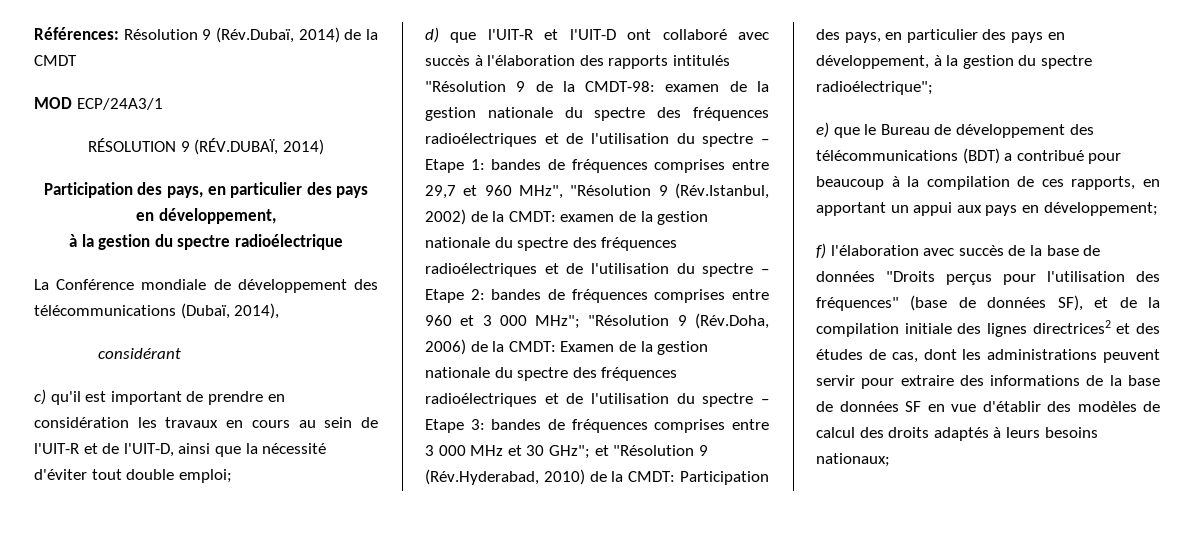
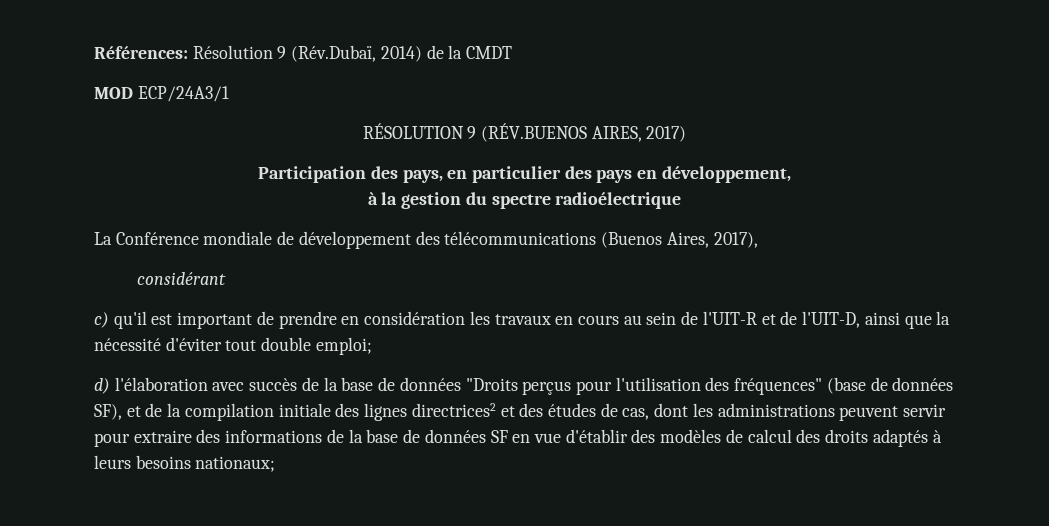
- RÉSOLUTION 9 (RÉV.DUBAÏ, 2014)
+ RÉSOLUTION 9 (RÉV.BUENOS AIRES, 2017)
- La Conférence mondiale de développement des télécommunications (Dubaï, 2014),
+ La Conférence mondiale de développement des télécommunications (Buenos Aires, 2017),
- d) que l'UIT-R et l'UIT-D ont collaboré avec succès à l'élaboration des rapports intitulés "Résolution 9 de la CMDT-98: examen de la gestion nationale du spectre des fréquences radioélectriques et de l'utilisation du spectre – Etape 1: bandes de fréquences comprises entre 29,7 et 960 MHz", "Résolution 9 (Rév.Istanbul, 2002) de la CMDT: examen de la gestion nationale du spectre des fréquences radioélectriques et de l'utilisation du spectre – Etape 2: bandes de fréquences comprises entre 960 et 3 000 MHz"; "Résolution 9 (Rév.Doha, 2006) de la CMDT: Examen de la gestion nationale du spectre des fréquences radioélectriques et de l'utilisation du spectre – Etape 3: bandes de fréquences comprises entre 3 000 MHz et 30 GHz"; et "Résolution 9 (Rév.Hyderabad, 2010) de la CMDT: Participation des pays, en particulier des pays en développement, à la gestion du spectre radioélectrique";
- e) que le Bureau de développement des télécommunications (BDT) a contribué pour beaucoup à la compilation de ces rapports, en apportant un appui aux pays en développement;
- f) l'élaboration avec succès de la base de données "Droits perçus pour l'utilisation des fréquences" (base de données SF), et de la compilation initiale des lignes directrices2 et des études de cas, dont les administrations peuvent servir pour extraire des informations de la base de données SF en vue d'établir des modèles de calcul des droits adaptés à leurs besoins nationaux;
+ d) l'élaboration avec succès de la base de données "Droits perçus pour l'utilisation des fréquences" (base de données SF), et de la compilation initiale des lignes directrices2 et des études de cas, dont les administrations peuvent servir pour extraire des informations de la base de données SF en vue d'établir des modèles de calcul des droits adaptés à leurs besoins nationaux;

